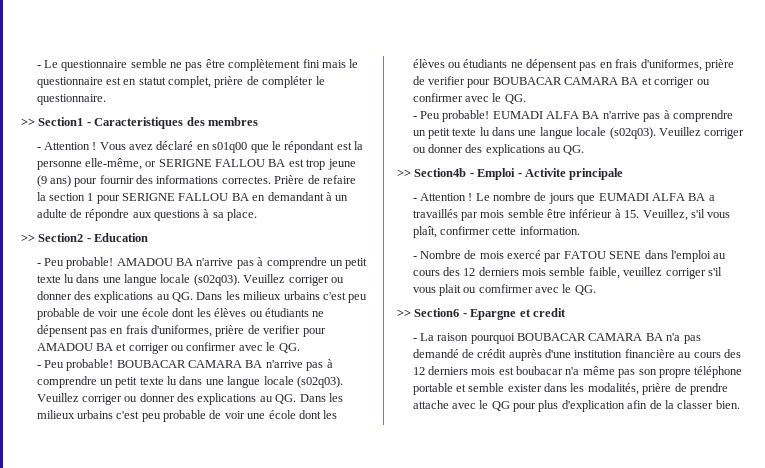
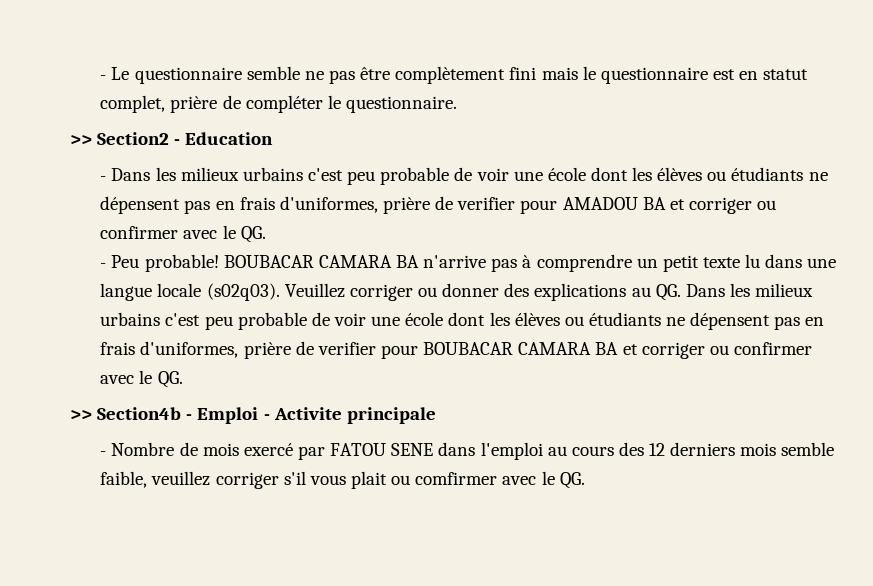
- >> Section1 - Caracteristiques des membres
- - Attention ! Vous avez déclaré en s01q00 que le répondant est la personne elle-même, or SERIGNE FALLOU BA est trop jeune (9 ans) pour fournir des informations correctes. Prière de refaire la section 1 pour SERIGNE FALLOU BA en demandant à un adulte de répondre aux questions à sa place.
- - Peu probable! AMADOU BA n'arrive pas à comprendre un petit texte lu dans une langue locale (s02q03). Veuillez corriger ou donner des explications au QG. Dans les milieux urbains c'est peu probable de voir une école dont les élèves ou étudiants ne dépensent pas en frais d'uniformes, prière de verifier pour AMADOU BA et corriger ou confirmer avec le QG.
+ - Dans les milieux urbains c'est peu probable de voir une école dont les élèves ou étudiants ne dépensent pas en frais d'uniformes, prière de verifier pour AMADOU BA et corriger ou confirmer avec le QG.
- - Peu probable! EUMADI ALFA BA n'arrive pas à comprendre un petit texte lu dans une langue locale (s02q03). Veuillez corriger ou donner des explications au QG.
- - Attention ! Le nombre de jours que EUMADI ALFA BA a travaillés par mois semble être inférieur à 15. Veuillez, s'il vous plaît, confirmer cette information.
- >> Section6 - Epargne et credit
- - La raison pourquoi BOUBACAR CAMARA BA n'a pas demandé de crédit auprès d'une institution financière au cours des 12 derniers mois est boubacar n'a même pas son propre téléphone portable et semble exister dans les modalités, prière de prendre attache avec le QG pour plus d'explication afin de la classer bien.

